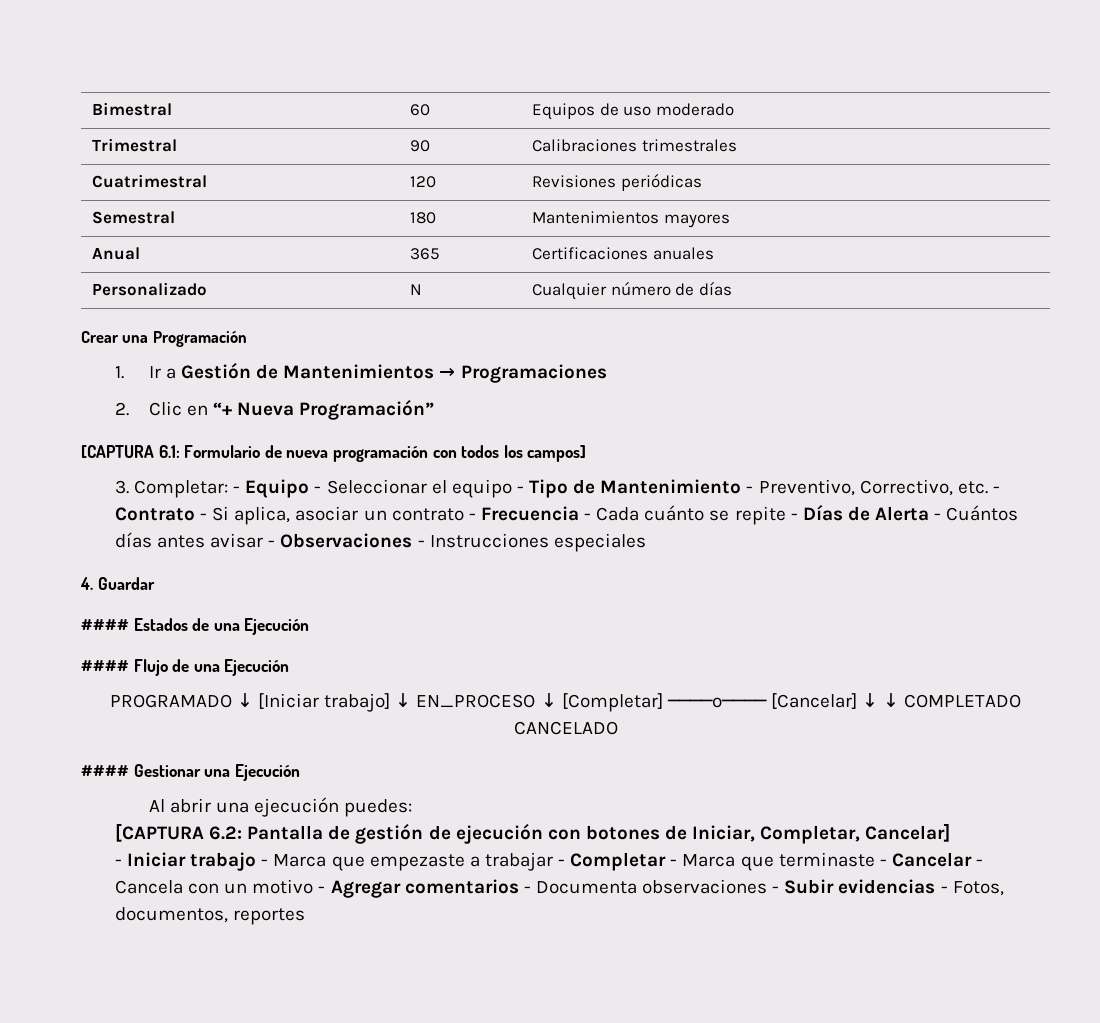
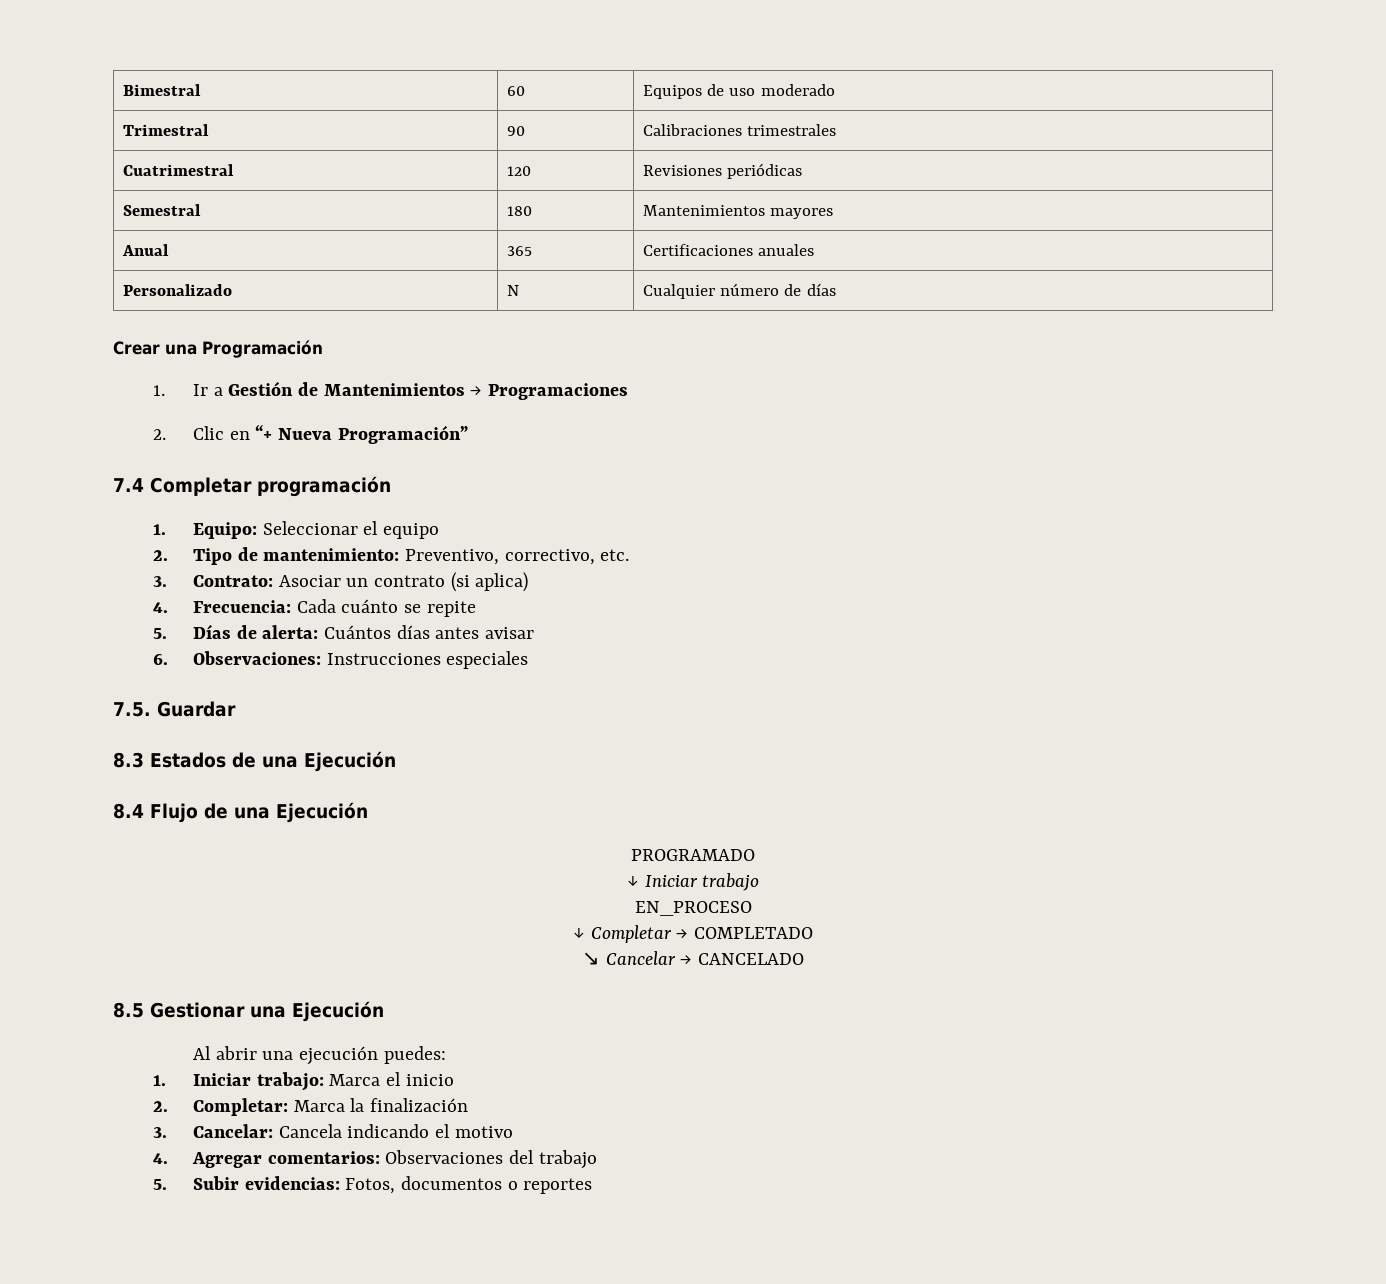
- [CAPTURA 6.1: Formulario de nueva programación con todos los campos]
- 3. Completar: - Equipo - Seleccionar el equipo - Tipo de Mantenimiento - Preventivo, Correctivo, etc. - Contrato - Si aplica, asociar un contrato - Frecuencia - Cada cuánto se repite - Días de Alerta - Cuántos días antes avisar - Observaciones - Instrucciones especiales
+ 7.4 Completar programación
+ 1. Equipo: Seleccionar el equipo
+ 2. Tipo de mantenimiento: Preventivo, correctivo, etc.
+ 3. Contrato: Asociar un contrato (si aplica)
+ 4. Frecuencia: Cada cuánto se repite
+ 5. Días de alerta: Cuántos días antes avisar
+ 6. Observaciones: Instrucciones especiales
- 4. Guardar
+ 7.5. Guardar
- #### Estados de una Ejecución
+ 8.3 Estados de una Ejecución
- #### Flujo de una Ejecución
+ 8.4 Flujo de una Ejecución
- PROGRAMADO ↓ [Iniciar trabajo] ↓ EN_PROCESO ↓ [Completar] ────o──── [Cancelar] ↓ ↓ COMPLETADO CANCELADO
+ PROGRAMADO
+ ↓ Iniciar trabajo
+ EN_PROCESO
+ ↓ Completar → COMPLETADO
+ ↘ Cancelar → CANCELADO
- #### Gestionar una Ejecución
+ 8.5 Gestionar una Ejecución
- [CAPTURA 6.2: Pantalla de gestión de ejecución con botones de Iniciar, Completar, Cancelar]
- - Iniciar trabajo - Marca que empezaste a trabajar - Completar - Marca que terminaste - Cancelar - Cancela con un motivo - Agregar comentarios - Documenta observaciones - Subir evidencias - Fotos, documentos, reportes
+ 1. Iniciar trabajo: Marca el inicio
+ 2. Completar: Marca la finalización
+ 3. Cancelar: Cancela indicando el motivo
+ 4. Agregar comentarios: Observaciones del trabajo
+ 5. Subir evidencias: Fotos, documentos o reportes

